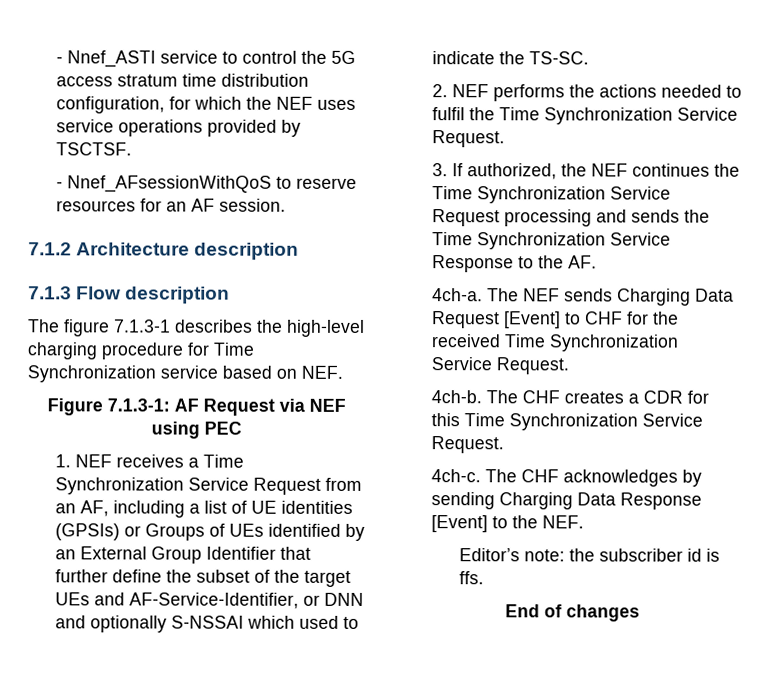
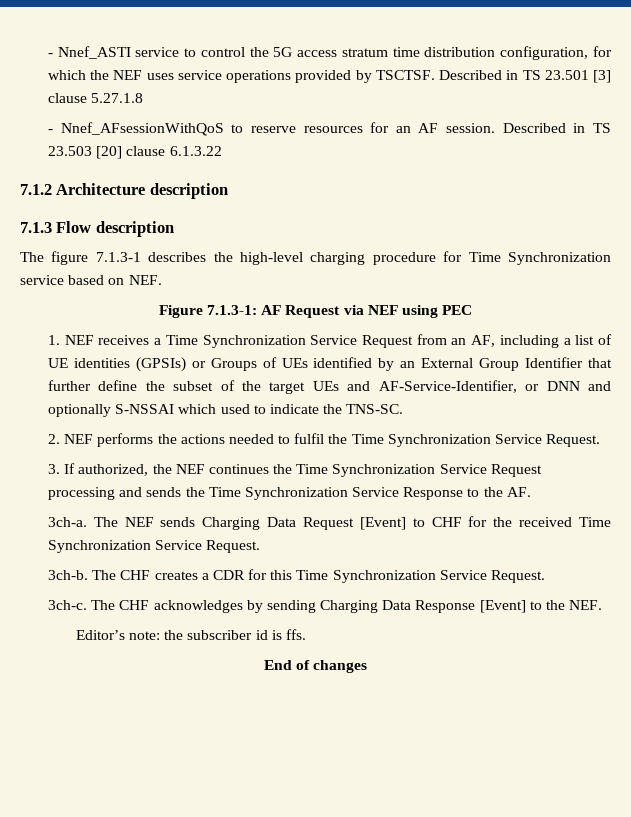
+ Described in TS 23.501 [3] clause 5.27.1.8
+ Described in TS 23.503 [20] clause 6.1.3.22
- 1. NEF receives a Time Synchronization Service Request from an AF, including a list of UE identities (GPSIs) or Groups of UEs identified by an External Group Identifier that further define the subset of the target UEs and AF-Service-Identifier, or DNN and optionally S-NSSAI which used to indicate the TS-SC.
+ 1. NEF receives a Time Synchronization Service Request from an AF, including a list of UE identities (GPSIs) or Groups of UEs identified by an External Group Identifier that further define the subset of the target UEs and AF-Service-Identifier, or DNN and optionally S-NSSAI which used to indicate the TNS-SC.
- 4ch-a.
+ 3ch-a.
- 4ch-b.
+ 3ch-b.
- 4ch-c.
+ 3ch-c.

